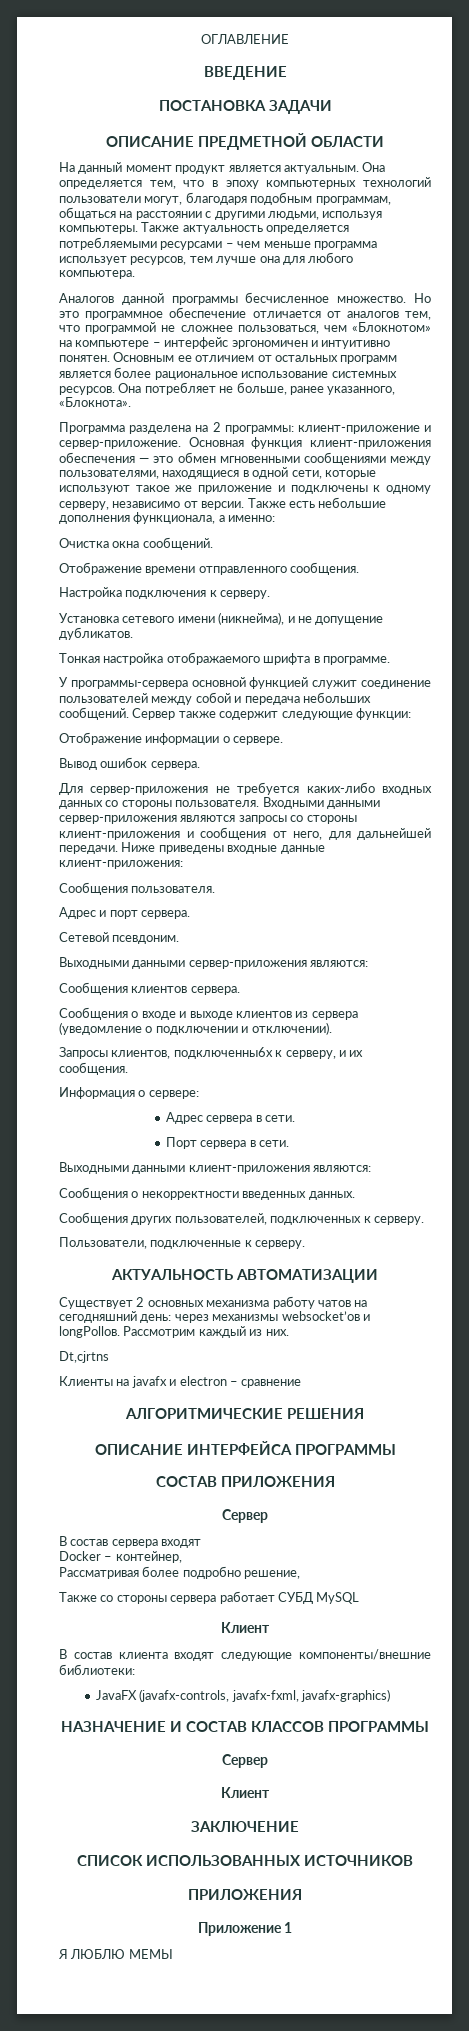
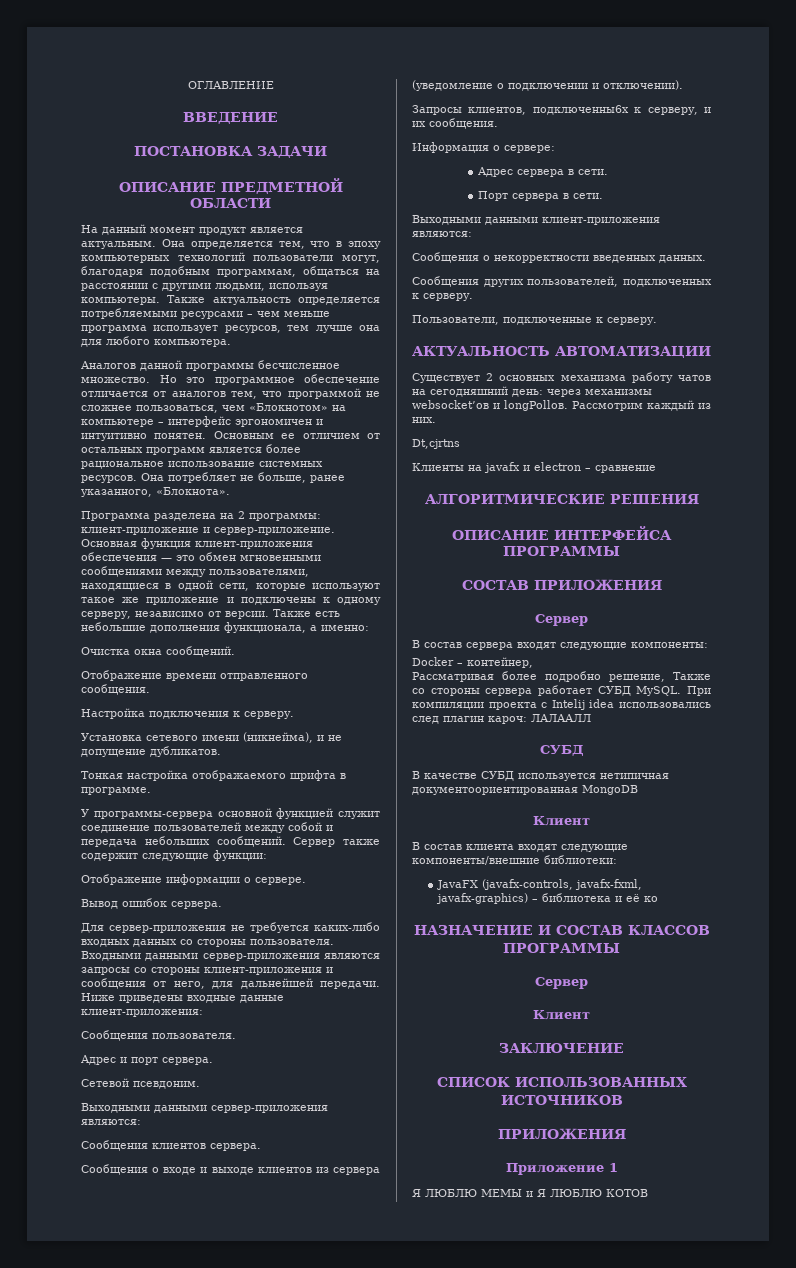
- В состав сервера входят
+ В состав сервера входят следующие компоненты:
- Рассматривая более подробно решение,
- Также со стороны сервера работает СУБД MySQL
+ Рассматривая более подробно решение, Также со стороны сервера работает СУБД MySQL. При компиляции проекта с Intelij idea использовались след плагин кароч: ЛАЛААЛЛ
+ СУБД
+ В качестве СУБД используется нетипичная документоориентированная MongoDB
- JavaFX (javafx-controls, javafx-fxml, javafx-graphics)
+ JavaFX (javafx-controls, javafx-fxml, javafx-graphics) – библиотека и её ко
- Я ЛЮБЛЮ МЕМЫ
+ Я ЛЮБЛЮ МЕМЫ и Я ЛЮБЛЮ КОТОВ

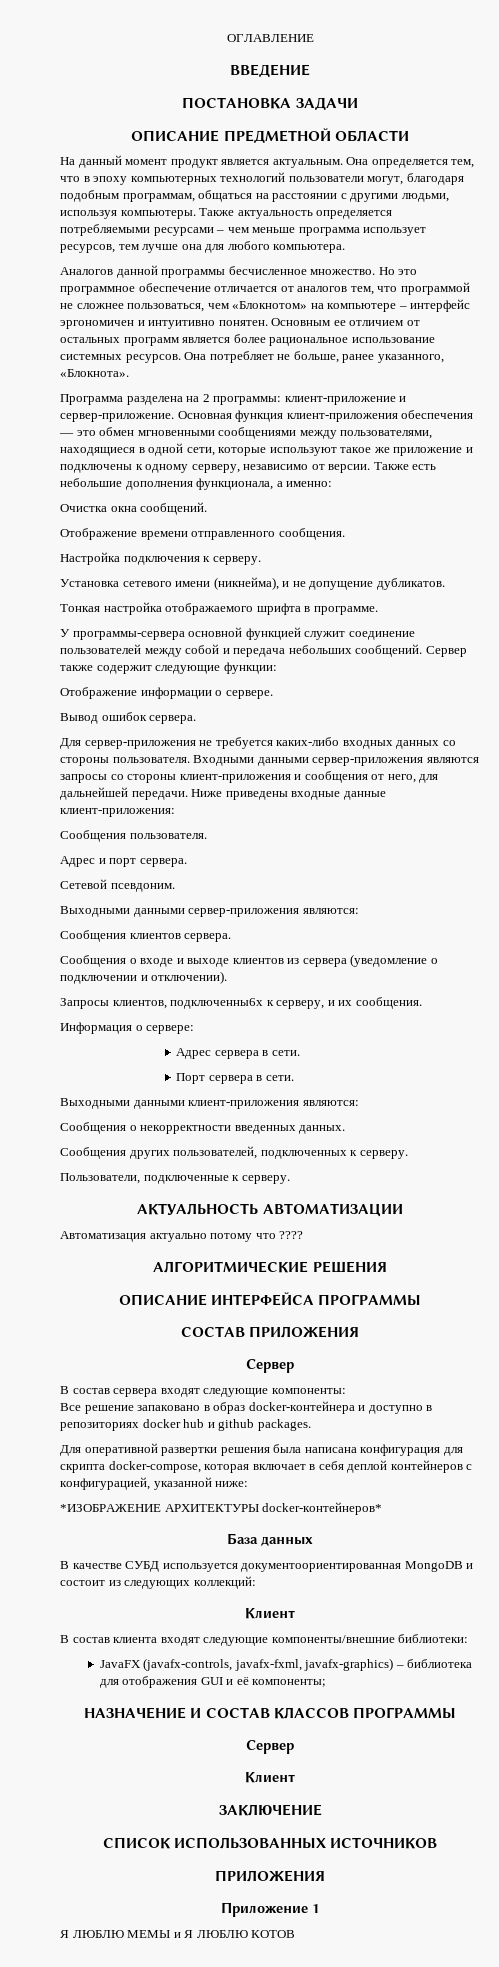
- Существует 2 основных механизма работу чатов на сегодняшний день: через механизмы websocket’ов и longPollов. Рассмотрим каждый из них.
- Dt,cjrtns
- Клиенты на javafx и electron – сравнение
+ Автоматизация актуально потому что ????
- Docker – контейнер,
- Рассматривая более подробно решение, Также со стороны сервера работает СУБД MySQL. При компиляции проекта с Intelij idea использовались след плагин кароч: ЛАЛААЛЛ
- СУБД
+ Все решение запаковано в образ docker-контейнера и доступно в репозиториях docker hub и github packages.
+ Для оперативной развертки решения была написана конфигурация для скрипта docker-compose, которая включает в себя деплой контейнеров с конфигурацией, указанной ниже:
+ *ИЗОБРАЖЕНИЕ АРХИТЕКТУРЫ docker-контейнеров*
+ База данных
- В качестве СУБД используется нетипичная документоориентированная MongoDB
+ В качестве СУБД используется документоориентированная MongoDB и состоит из следующих коллекций:
- JavaFX (javafx-controls, javafx-fxml, javafx-graphics) – библиотека и её ко
+ JavaFX (javafx-controls, javafx-fxml, javafx-graphics) – библиотека для отображения GUI и её компоненты;

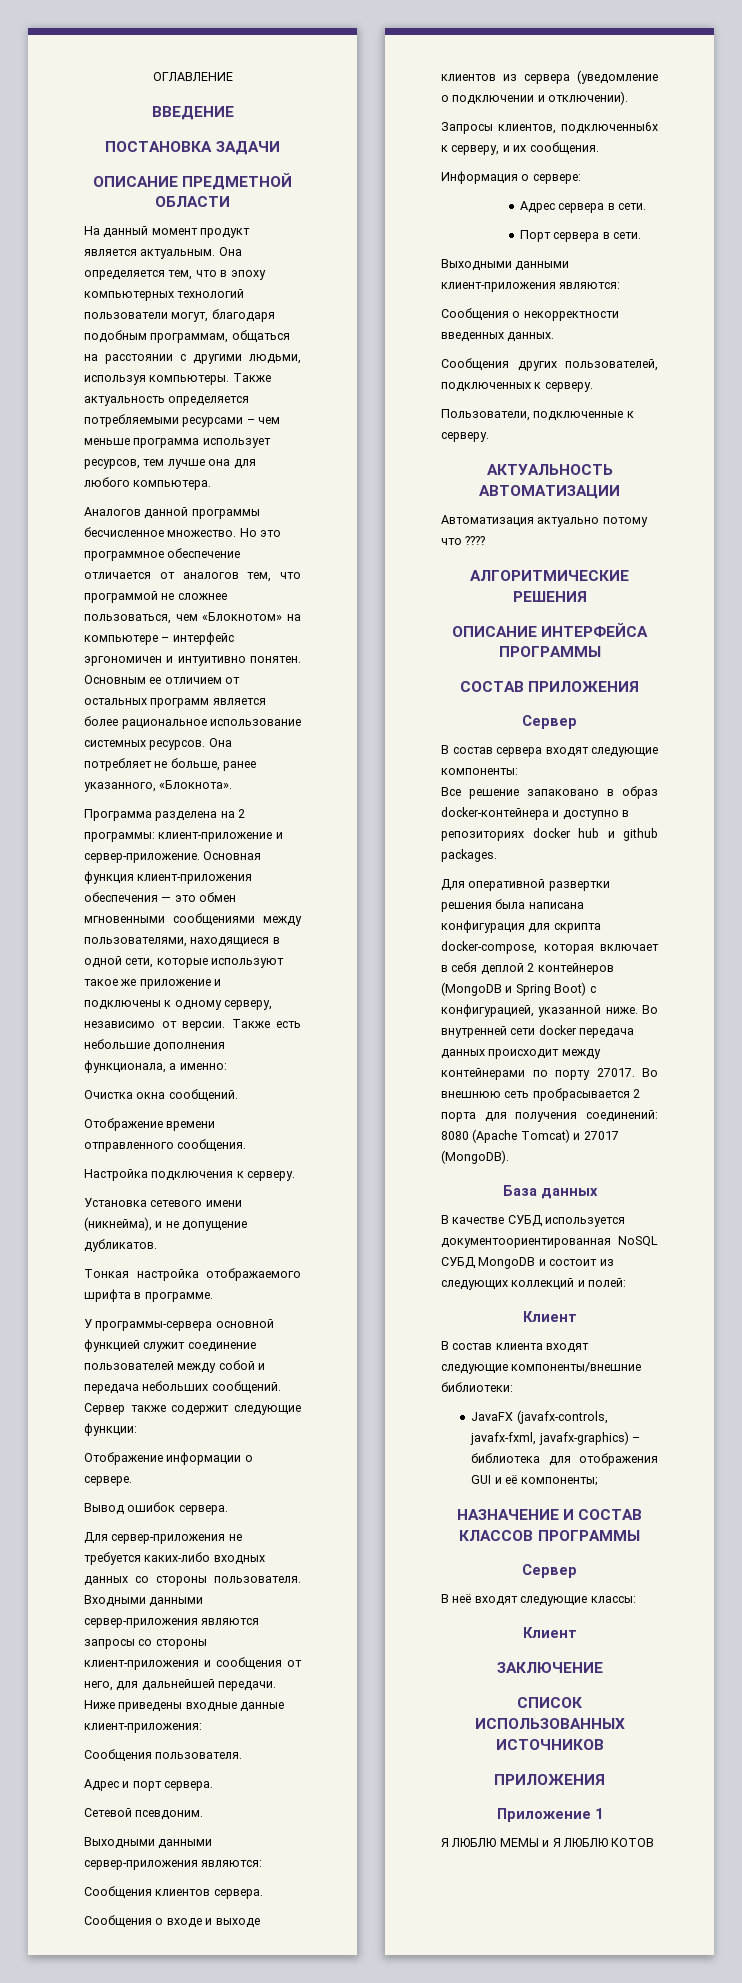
- Для оперативной развертки решения была написана конфигурация для скрипта docker-compose, которая включает в себя деплой контейнеров с конфигурацией, указанной ниже:
- *ИЗОБРАЖЕНИЕ АРХИТЕКТУРЫ docker-контейнеров*
+ Для оперативной развертки решения была написана конфигурация для скрипта docker-compose, которая включает в себя деплой 2 контейнеров (MongoDB и Spring Boot) с конфигурацией, указанной ниже. Во внутренней сети docker передача данных происходит между контейнерами по порту 27017. Во внешнюю сеть пробрасывается 2 порта для получения соединений: 8080 (Apache Tomcat) и 27017 (MongoDB).
- В качестве СУБД используется документоориентированная MongoDB и состоит из следующих коллекций:
+ В качестве СУБД используется документоориентированная NoSQL СУБД MongoDB и состоит из следующих коллекций и полей:
+ В неё входят следующие классы:

